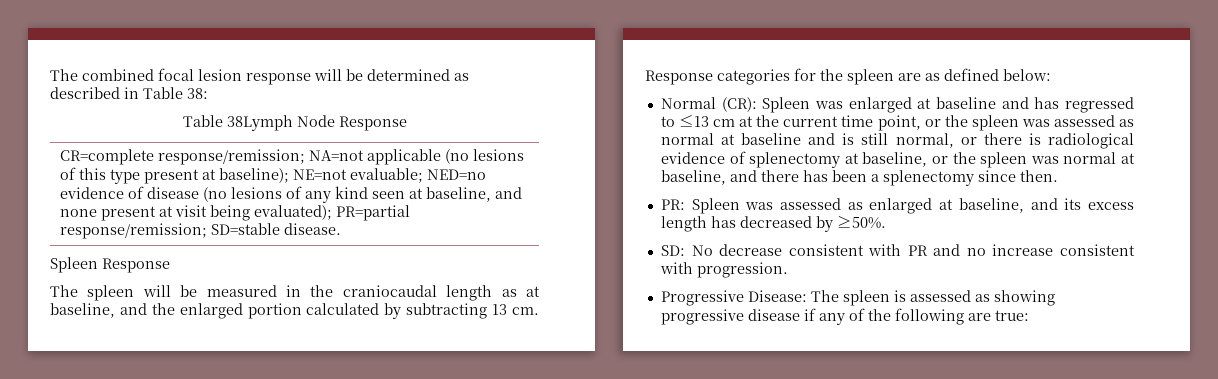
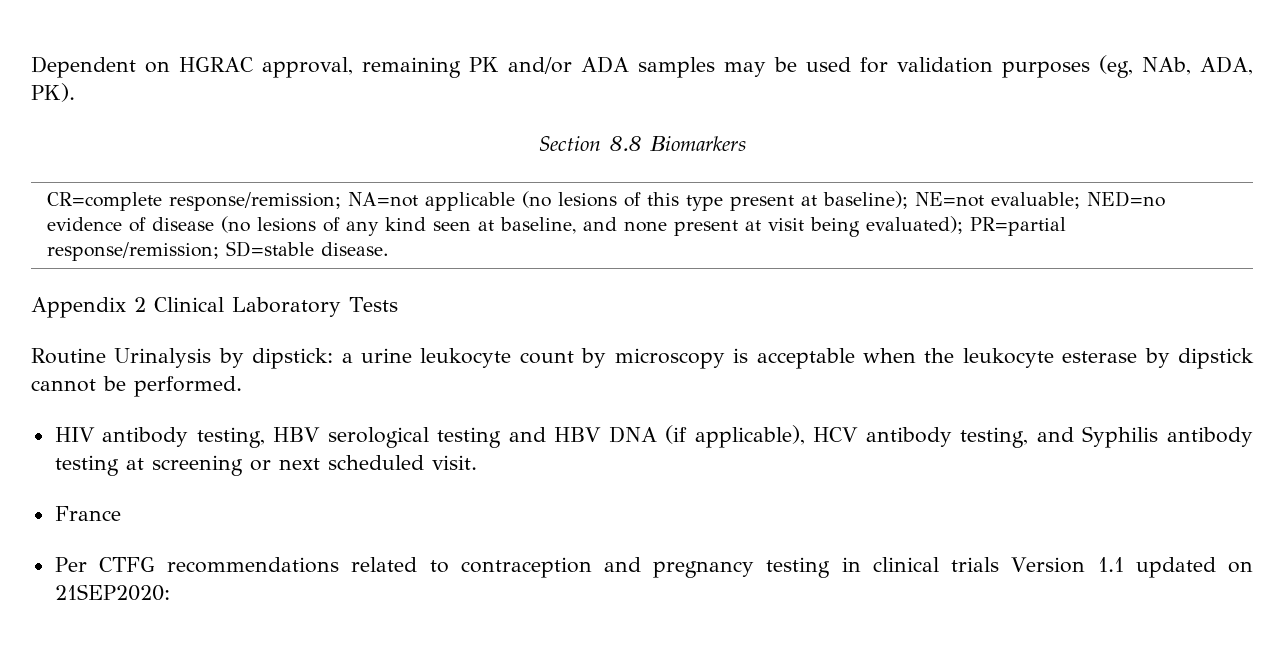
- The combined focal lesion response will be determined as described in Table 38:
- Table 38Lymph Node Response
+ Dependent on HGRAC approval, remaining PK and/or ADA samples may be used for validation purposes (eg, NAb, ADA, PK).
+ Section 8.8 Biomarkers
- Spleen Response
- The spleen will be measured in the craniocaudal length as at baseline, and the enlarged portion calculated by subtracting 13 cm. Response categories for the spleen are as defined below:
- Normal (CR): Spleen was enlarged at baseline and has regressed to ≤13 cm at the current time point, or the spleen was assessed as normal at baseline and is still normal, or there is radiological evidence of splenectomy at baseline, or the spleen was normal at baseline, and there has been a splenectomy since then.
- PR: Spleen was assessed as enlarged at baseline, and its excess length has decreased by ≥50%.
- SD: No decrease consistent with PR and no increase consistent with progression.
- Progressive Disease: The spleen is assessed as showing progressive disease if any of the following are true:
+ Appendix 2 Clinical Laboratory Tests
+ Routine Urinalysis by dipstick: a urine leukocyte count by microscopy is acceptable when the leukocyte esterase by dipstick cannot be performed.
+ HIV antibody testing, HBV serological testing and HBV DNA (if applicable), HCV antibody testing, and Syphilis antibody testing at screening or next scheduled visit.
+ France
+ Per CTFG recommendations related to contraception and pregnancy testing in clinical trials Version 1.1 updated on 21SEP2020:

